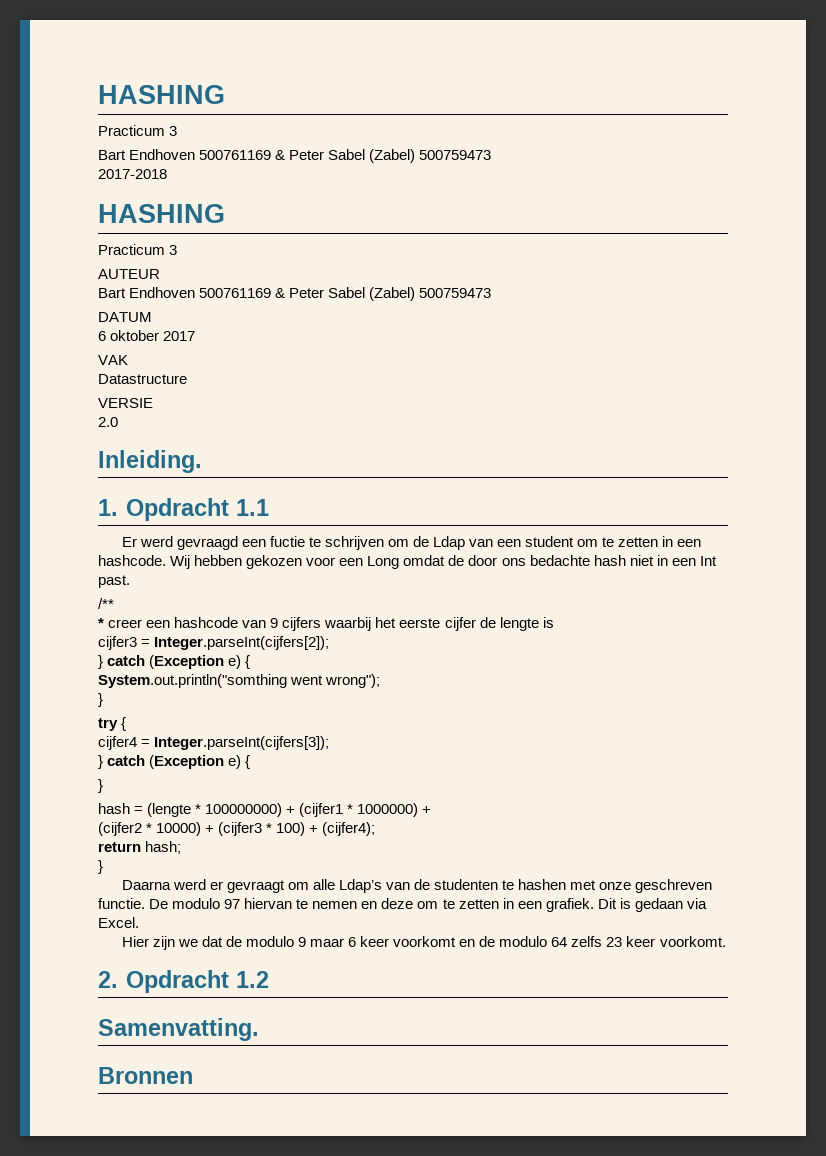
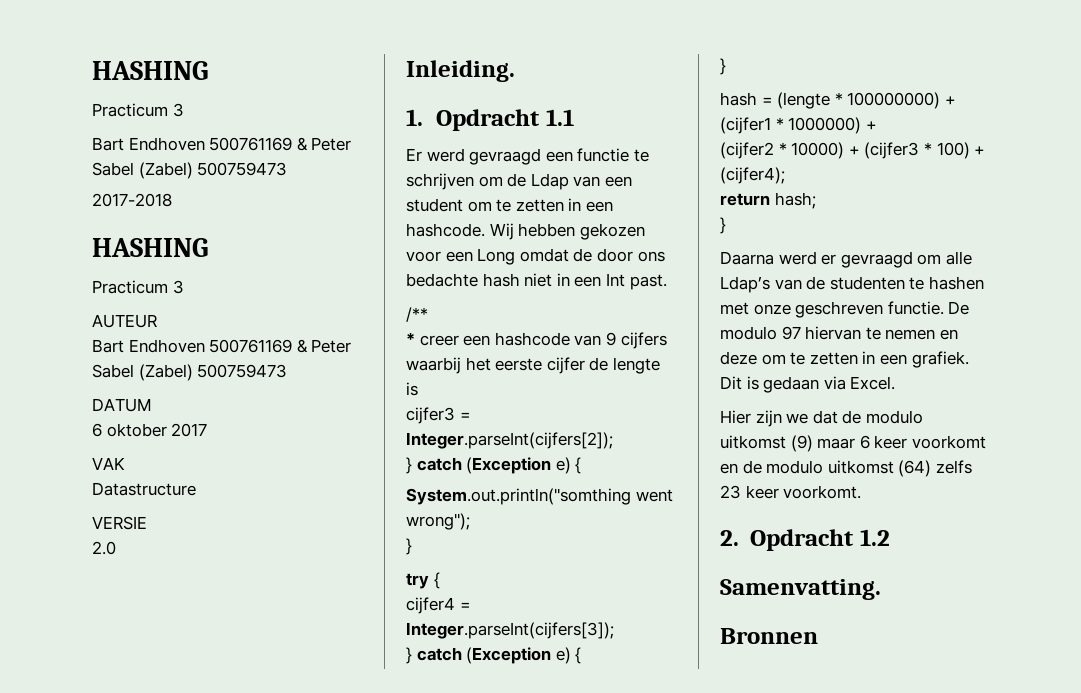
- Er werd gevraagd een fuctie te schrijven om de Ldap van een student om te zetten in een hashcode.
+ Er werd gevraagd een functie te schrijven om de Ldap van een student om te zetten in een hashcode.
- Daarna werd er gevraagt om alle Ldap’s van de studenten te hashen met onze geschreven functie.
+ Daarna werd er gevraagd om alle Ldap’s van de studenten te hashen met onze geschreven functie.
- Hier zijn we dat de modulo 9 maar 6 keer voorkomt en de modulo 64 zelfs 23 keer voorkomt.
+ Hier zijn we dat de modulo uitkomst (9) maar 6 keer voorkomt en de modulo uitkomst (64) zelfs 23 keer voorkomt.

